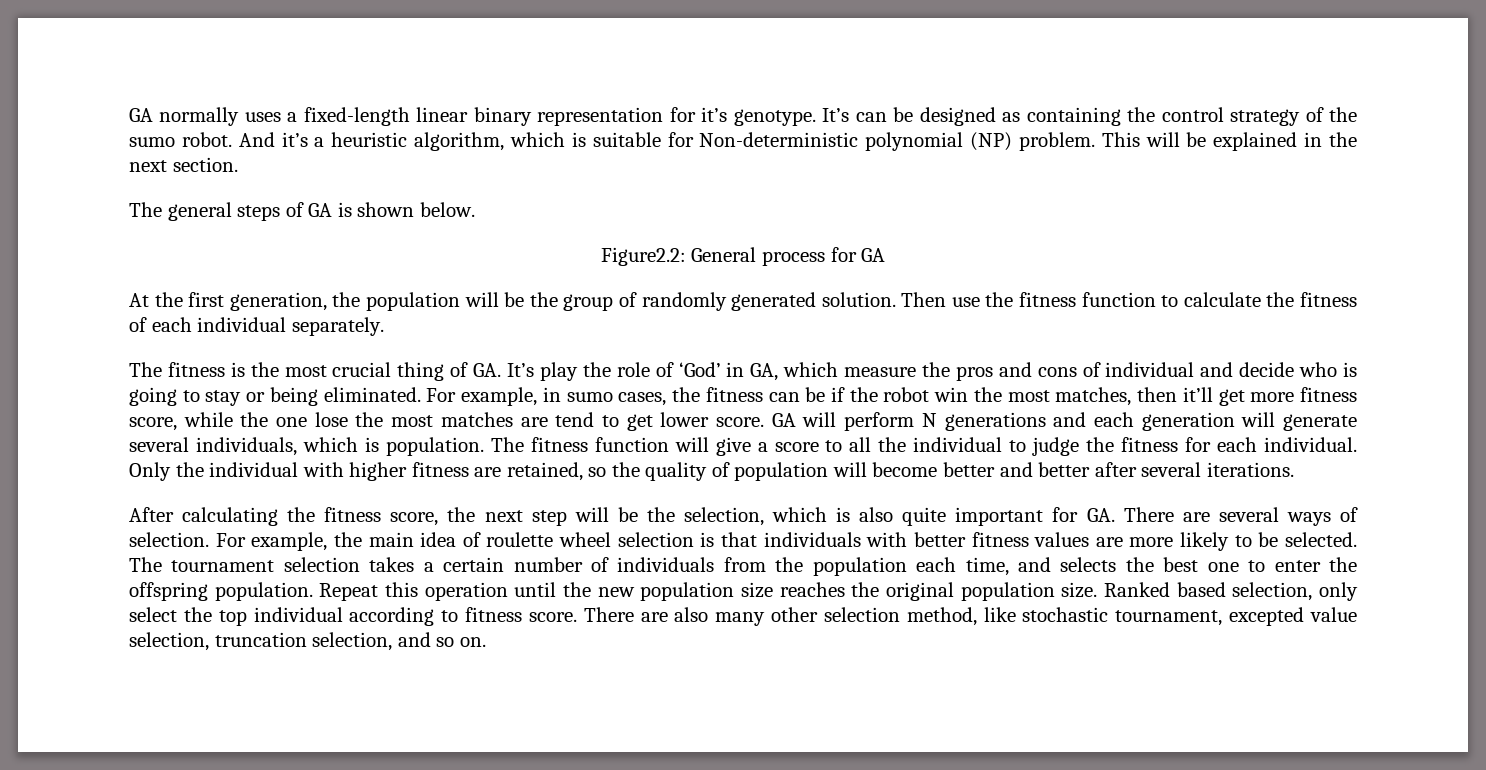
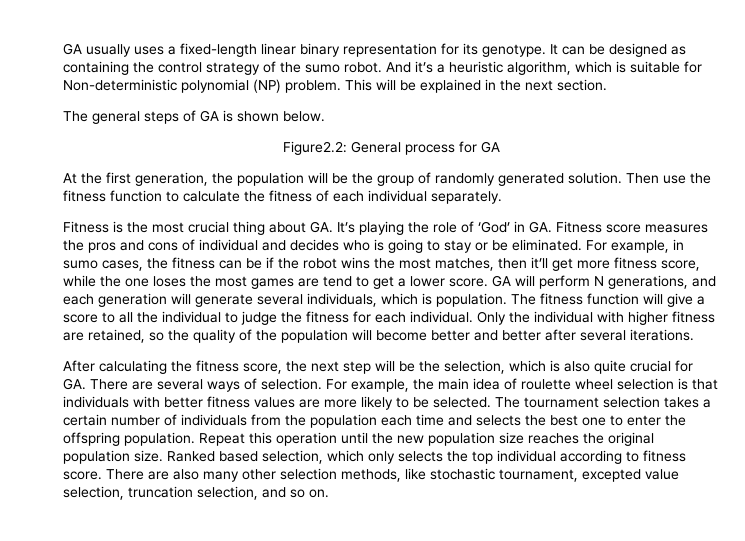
- GA normally uses a fixed-length linear binary representation for it’s genotype. It’s can be designed as containing the control strategy of the sumo robot.
+ GA usually uses a fixed-length linear binary representation for its genotype. It can be designed as containing the control strategy of the sumo robot.
- The fitness is the most crucial thing of GA. It’s play the role of ‘God’ in GA, which measure the pros and cons of individual and decide who is going to stay or being eliminated.
+ Fitness is the most crucial thing about GA. It’s playing the role of ‘God’ in GA. Fitness score measures the pros and cons of individual and decides who is going to stay or be eliminated.
- For example, in sumo cases, the fitness can be if the robot win the most matches, then it’ll get more fitness score, while the one lose the most matches are tend to get lower score.
+ For example, in sumo cases, the fitness can be if the robot wins the most matches, then it’ll get more fitness score, while the one loses the most games are tend to get a lower score.
- GA will perform N generations and each generation will generate several individuals, which is population.
+ GA will perform N generations, and each generation will generate several individuals, which is population.
- Only the individual with higher fitness are retained, so the quality of population will become better and better after several iterations.
+ Only the individual with higher fitness are retained, so the quality of the population will become better and better after several iterations.
- After calculating the fitness score, the next step will be the selection, which is also quite important for GA. There are several ways of selection.
+ After calculating the fitness score, the next step will be the selection, which is also quite crucial for GA. There are several ways of selection.
- The tournament selection takes a certain number of individuals from the population each time, and selects the best one to enter the offspring population.
+ The tournament selection takes a certain number of individuals from the population each time and selects the best one to enter the offspring population.
- Ranked based selection, only select the top individual according to fitness score.
+ Ranked based selection, which only selects the top individual according to fitness score.
- There are also many other selection method, like stochastic tournament, excepted value selection, truncation selection, and so on.
+ There are also many other selection methods, like stochastic tournament, excepted value selection, truncation selection, and so on.

